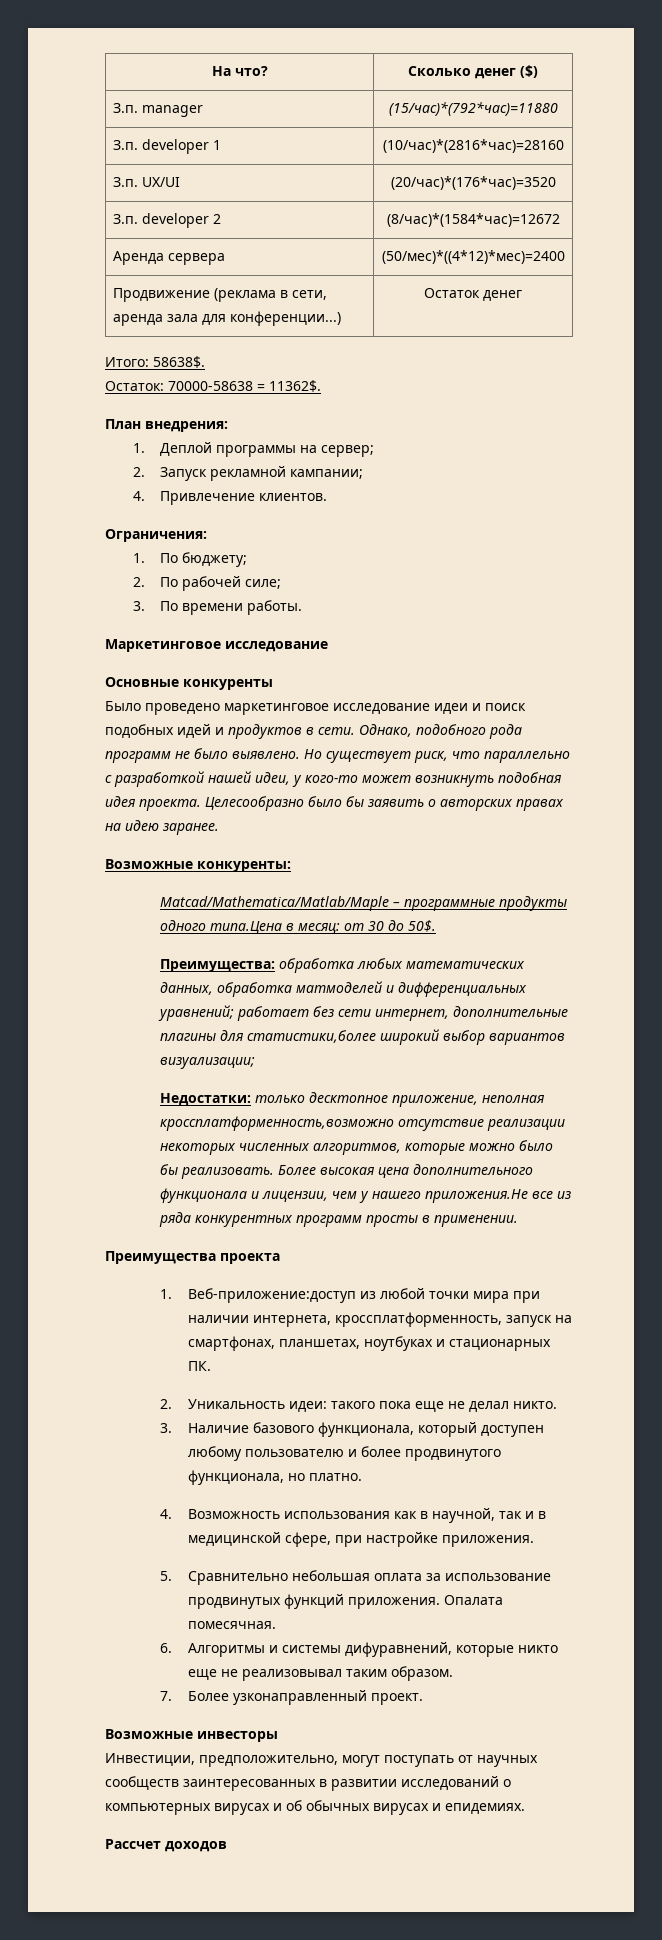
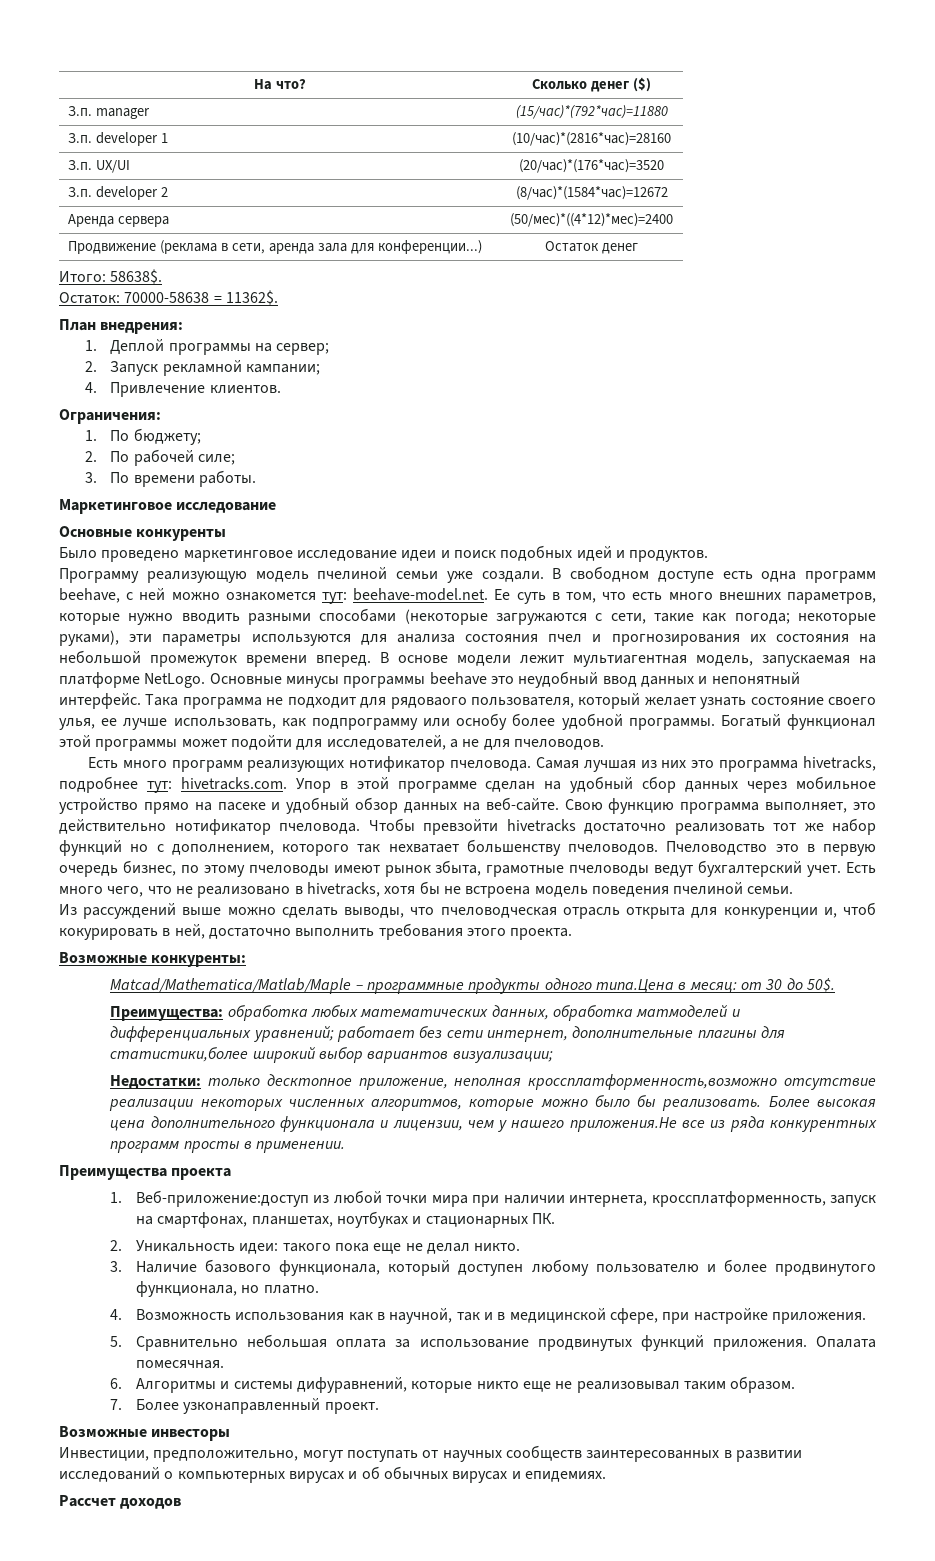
- Было проведено маркетинговое исследование идеи и поиск подобных идей и продуктов в сети. Однако, подобного рода программ не было выявлено. Но существует риск, что параллельно с разработкой нашей идеи, у кого-то может возникнуть подобная идея проекта. Целесообразно было бы заявить о авторских правах на идею заранее.
+ Было проведено маркетинговое исследование идеи и поиск подобных идей и продуктов.
+ Программу реализующую модель пчелиной семьи уже создали. В свободном доступе есть одна программ beehave, с ней можно ознакомется тут: beehave-model.net. Ее суть в том, что есть много внешних параметров, которые нужно вводить разными способами (некоторые загружаются с сети, такие как погода; некоторые руками), эти параметры используются для анализа состояния пчел и прогнозирования их состояния на небольшой промежуток времени вперед. В основе модели лежит мультиагентная модель, запускаемая на платформе NetLogo. Основные минусы программы beehave это неудобный ввод данных и непонятный интерфейс. Така программа не подходит для рядоваого пользователя, который желает узнать состояние своего улья, ее лучше использовать, как подпрограмму или оснобу более удобной программы. Богатый функционал этой программы может подойти для исследователей, а не для пчеловодов.
+ Есть много программ реализующих нотификатор пчеловода. Самая лучшая из них это программа hivetracks, подробнее тут: hivetracks.com. Упор в этой программе сделан на удобный сбор данных через мобильное устройство прямо на пасеке и удобный обзор данных на веб-сайте. Свою функцию программа выполняет, это действительно нотификатор пчеловода. Чтобы превзойти hivetracks достаточно реализовать тот же набор функций но с дополнением, которого так нехватает большенству пчеловодов. Пчеловодство это в первую очередь бизнес, по этому пчеловоды имеют рынок збыта, грамотные пчеловоды ведут бухгалтерский учет. Есть много чего, что не реализовано в hivetracks, хотя бы не встроена модель поведения пчелиной семьи.
+ Из рассуждений выше можно сделать выводы, что пчеловодческая отрасль открыта для конкуренции и, чтоб кокурировать в ней, достаточно выполнить требования этого проекта.

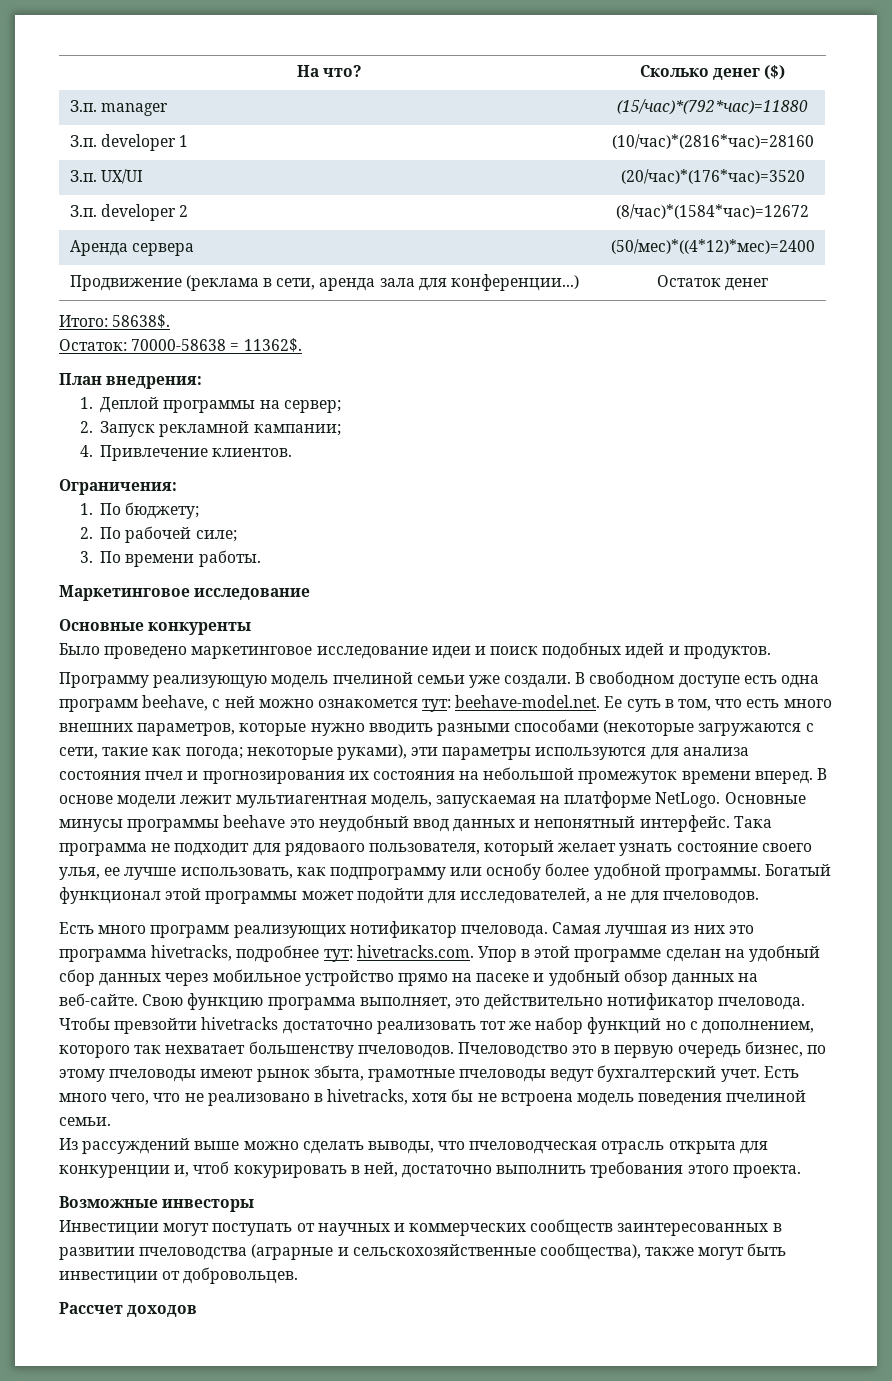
- Возможные конкуренты:
- Matcad/Mathematica/Matlab/Maple – программные продукты одного типа.Цена в месяц: от 30 до 50$.
- Преимущества: обработка любых математических данных, обработка матмоделей и дифференциальных уравнений; работает без сети интернет, дополнительные плагины для статистики,более широкий выбор вариантов визуализации;
- Недостатки: только десктопное приложение, неполная кроссплатформенность,возможно отсутствие реализации некоторых численных алгоритмов, которые можно было бы реализовать. Более высокая цена дополнительного функционала и лицензии, чем у нашего приложения.Не все из ряда конкурентных программ просты в применении.
- Преимущества проекта
- 1. Веб-приложение:доступ из любой точки мира при наличии интернета, кроссплатформенность, запуск на смартфонах, планшетах, ноутбуках и стационарных ПК.
- 2. Уникальность идеи: такого пока еще не делал никто.
- 3. Наличие базового функционала, который доступен любому пользователю и более продвинутого функционала, но платно.
- 4. Возможность использования как в научной, так и в медицинской сфере, при настройке приложения.
- 5. Сравнительно небольшая оплата за использование продвинутых функций приложения. Опалата помесячная.
- 6. Алгоритмы и системы дифуравнений, которые никто еще не реализовывал таким образом.
- 7. Более узконаправленный проект.
- Инвестиции, предположительно, могут поступать от научных сообществ заинтересованных в развитии исследований о компьютерных вирусах и об обычных вирусах и епидемиях.
+ Инвестиции могут поступать от научных и коммерческих сообществ заинтересованных в развитии пчеловодства (аграрные и сельскохозяйственные сообщества), также могут быть инвестиции от добровольцев.

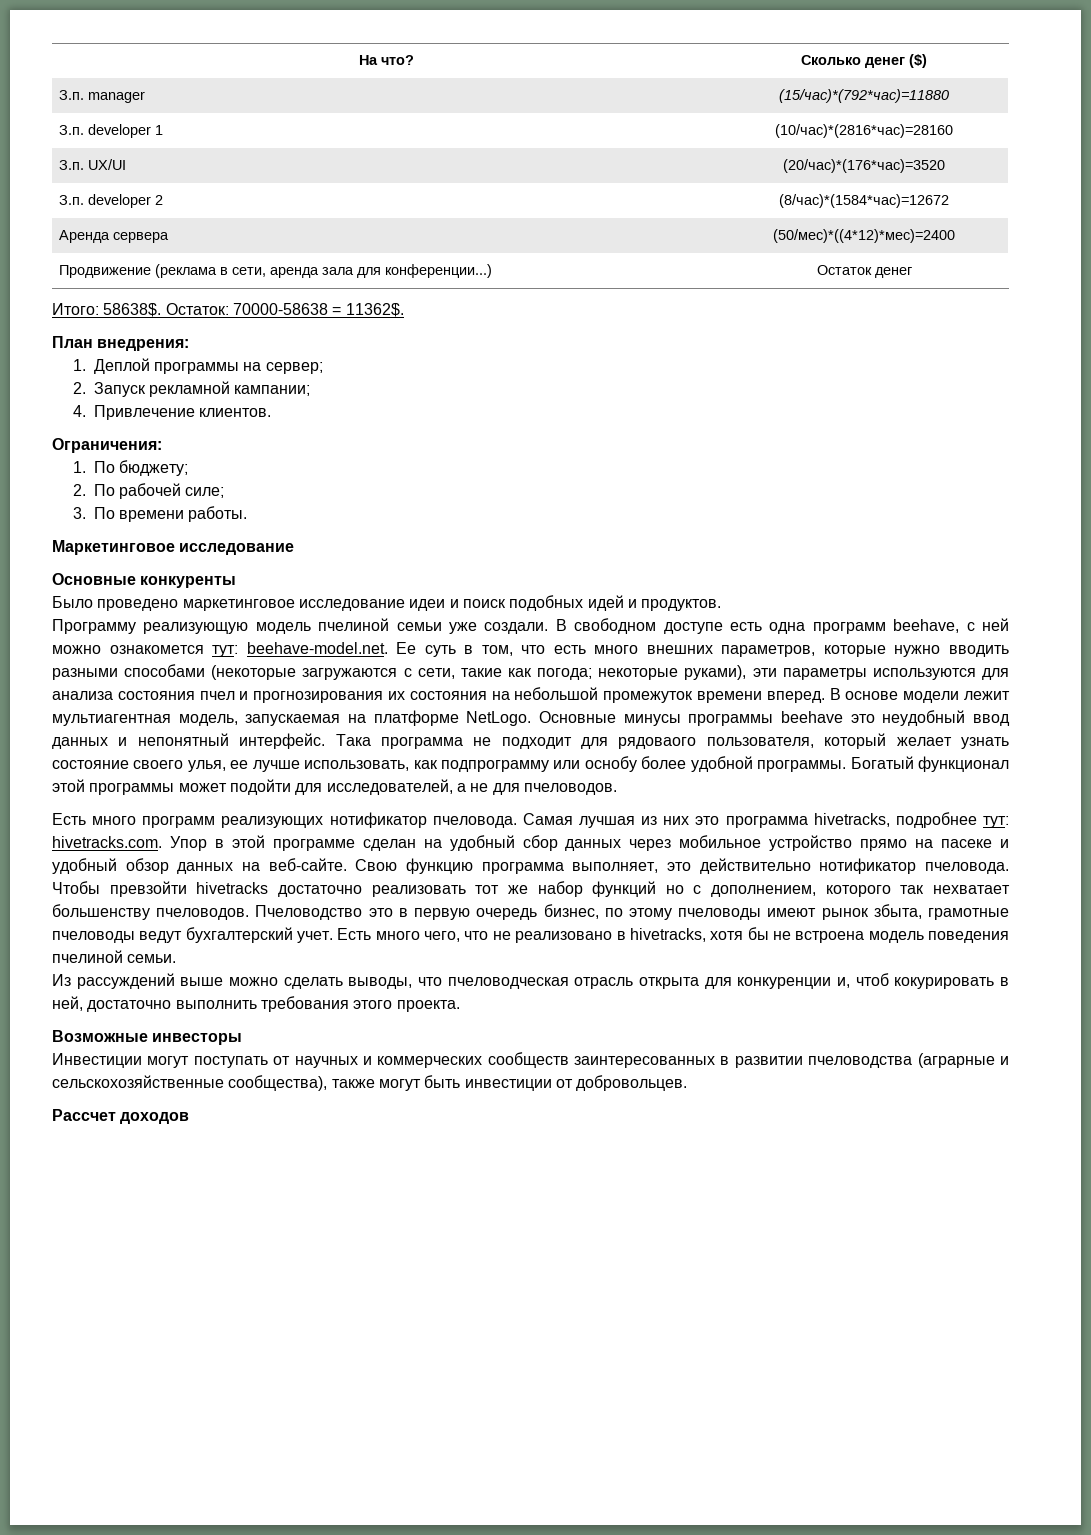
- Итого: 58638$.
- Остаток: 70000-58638 = 11362$.
+ Итого: 58638$. Остаток: 70000-58638 = 11362$.

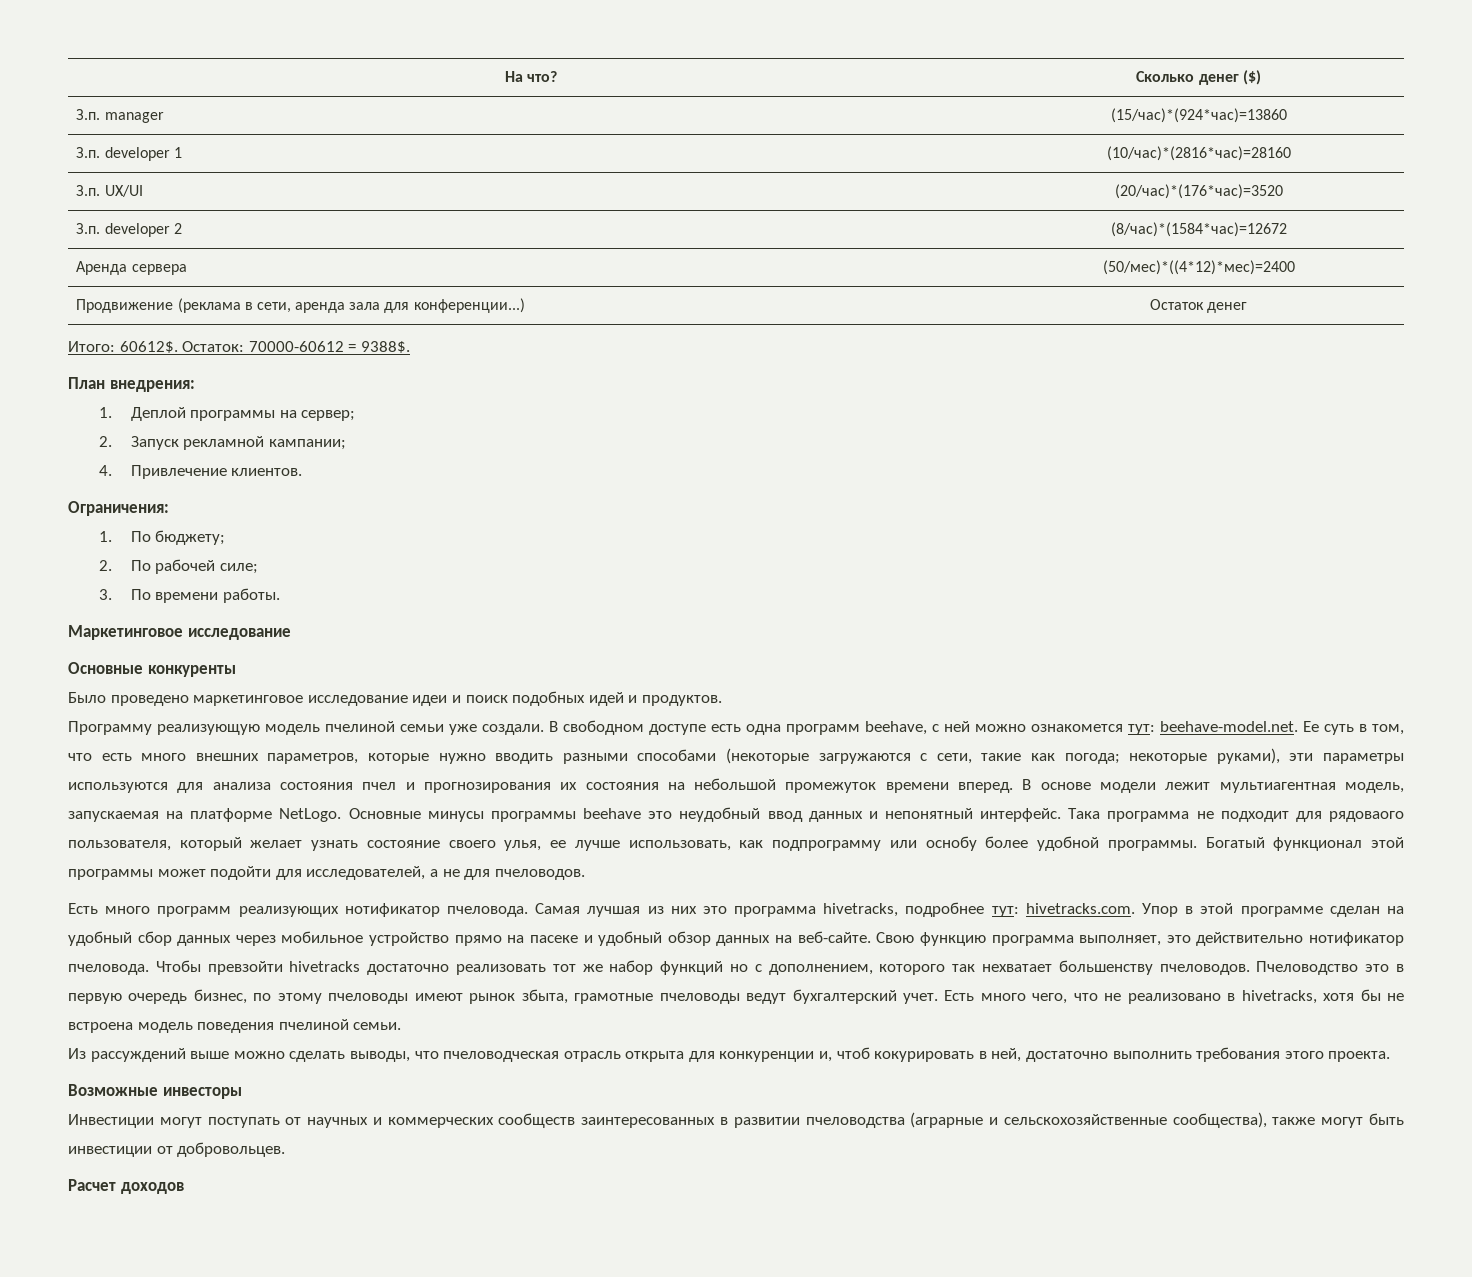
- З.п. manager | (15/час)*(792*час)=11880
+ З.п. manager | (15/час)*(924*час)=13860
- Итого: 58638$. Остаток: 70000-58638 = 11362$.
+ Итого: 60612$. Остаток: 70000-60612 = 9388$.
- Рассчет доходов
+ Расчет доходов

